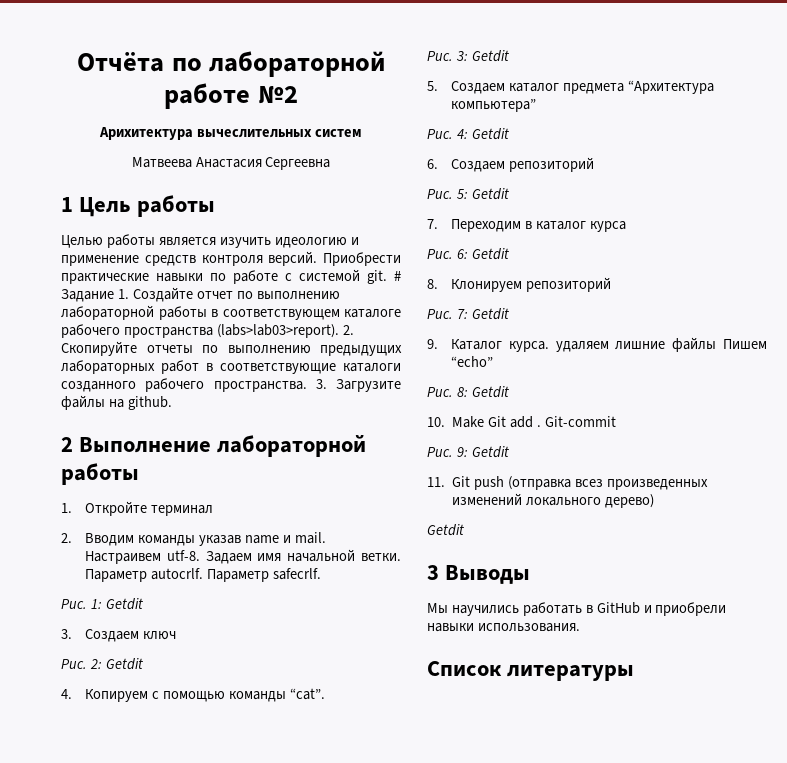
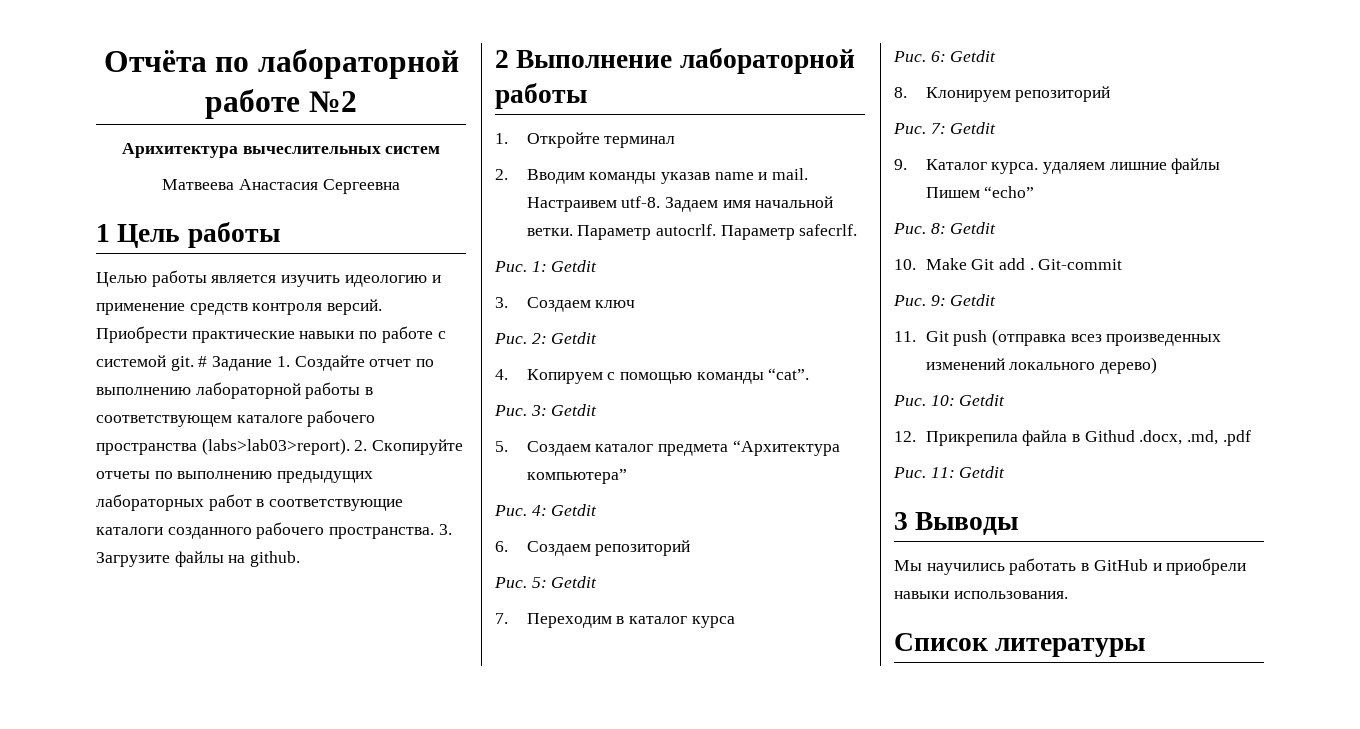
  11. Git push (отправка всез произведенных изменений локального дерево)
- Getdit
+ Рис. 10: Getdit
+ 12. Прикрепила файла в Githud .docx, .md, .pdf
+ Рис. 11: Getdit

